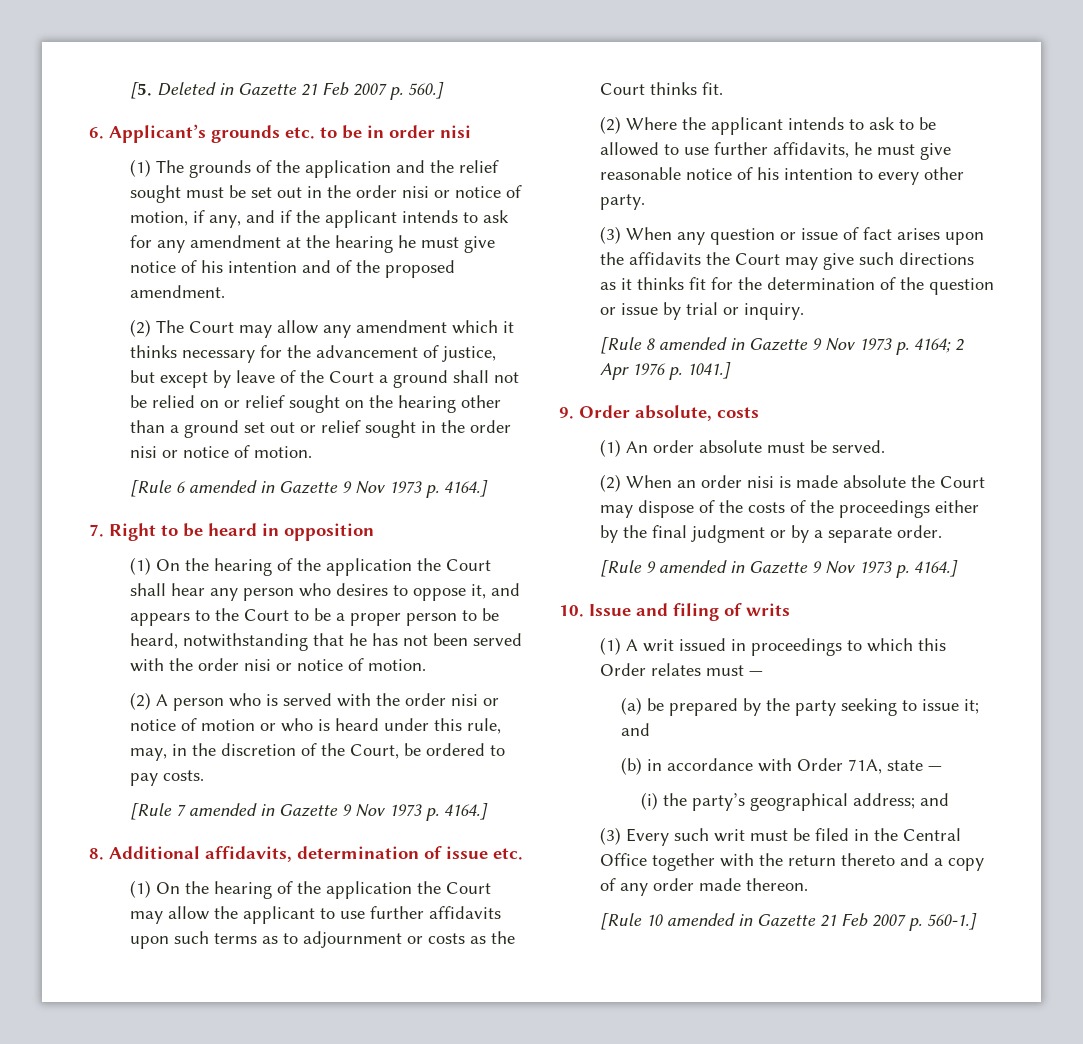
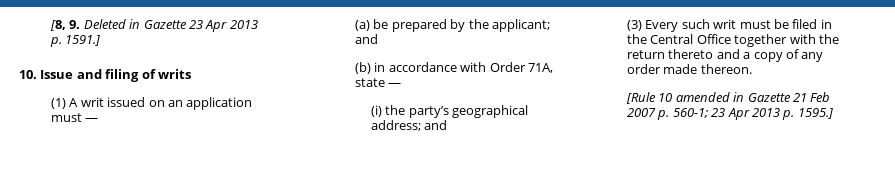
- [5. Deleted in Gazette 21 Feb 2007 p. 560.]
- 6. Applicant’s grounds etc. to be in order nisi
- (1) The grounds of the application and the relief sought must be set out in the order nisi or notice of motion, if any, and if the applicant intends to ask for any amendment at the hearing he must give notice of his intention and of the proposed amendment.
- (2) The Court may allow any amendment which it thinks necessary for the advancement of justice, but except by leave of the Court a ground shall not be relied on or relief sought on the hearing other than a ground set out or relief sought in the order nisi or notice of motion.
- [Rule 6 amended in Gazette 9 Nov 1973 p. 4164.]
- 7. Right to be heard in opposition
- (1) On the hearing of the application the Court shall hear any person who desires to oppose it, and appears to the Court to be a proper person to be heard, notwithstanding that he has not been served with the order nisi or notice of motion.
- (2) A person who is served with the order nisi or notice of motion or who is heard under this rule, may, in the discretion of the Court, be ordered to pay costs.
- [Rule 7 amended in Gazette 9 Nov 1973 p. 4164.]
- 8. Additional affidavits, determination of issue etc.
- (1) On the hearing of the application the Court may allow the applicant to use further affidavits upon such terms as to adjournment or costs as the Court thinks fit.
- (2) Where the applicant intends to ask to be allowed to use further affidavits, he must give reasonable notice of his intention to every other party.
- (3) When any question or issue of fact arises upon the affidavits the Court may give such directions as it thinks fit for the determination of the question or issue by trial or inquiry.
- [Rule 8 amended in Gazette 9 Nov 1973 p. 4164; 2 Apr 1976 p. 1041.]
- 9. Order absolute, costs
- (1) An order absolute must be served.
- (2) When an order nisi is made absolute the Court may dispose of the costs of the proceedings either by the final judgment or by a separate order.
- [Rule 9 amended in Gazette 9 Nov 1973 p. 4164.]
+ [8, 9. Deleted in Gazette 23 Apr 2013 p. 1591.]
- (1) A writ issued in proceedings to which this Order relates must —
+ (1) A writ issued on an application must —
- (a) be prepared by the party seeking to issue it; and
+ (a) be prepared by the applicant; and
- [Rule 10 amended in Gazette 21 Feb 2007 p. 560-1.]
+ [Rule 10 amended in Gazette 21 Feb 2007 p. 560-1; 23 Apr 2013 p. 1595.]

